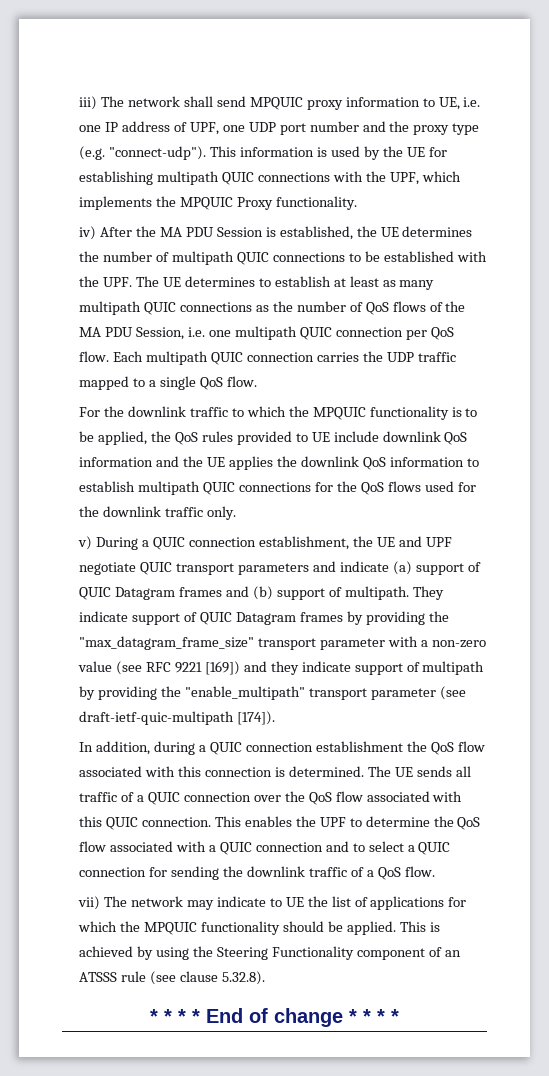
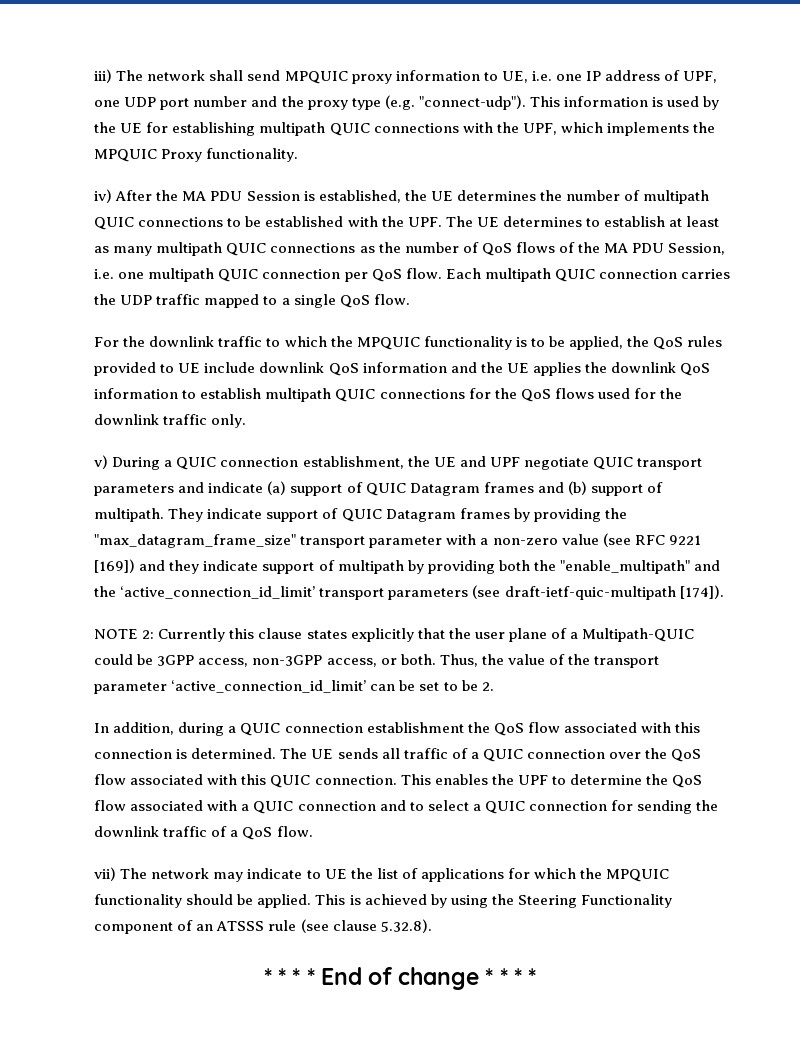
- They indicate support of QUIC Datagram frames by providing the "max_datagram_frame_size" transport parameter with a non-zero value (see RFC 9221 [169]) and they indicate support of multipath by providing the "enable_multipath" transport parameter (see draft-ietf-quic-multipath [174]).
+ They indicate support of QUIC Datagram frames by providing the "max_datagram_frame_size" transport parameter with a non-zero value (see RFC 9221 [169]) and they indicate support of multipath by providing both the "enable_multipath" and the ‘active_connection_id_limit’ transport parameters (see draft-ietf-quic-multipath [174]).
+ NOTE 2: Currently this clause states explicitly that the user plane of a Multipath-QUIC could be 3GPP access, non-3GPP access, or both. Thus, the value of the transport parameter ‘active_connection_id_limit’ can be set to be 2.

